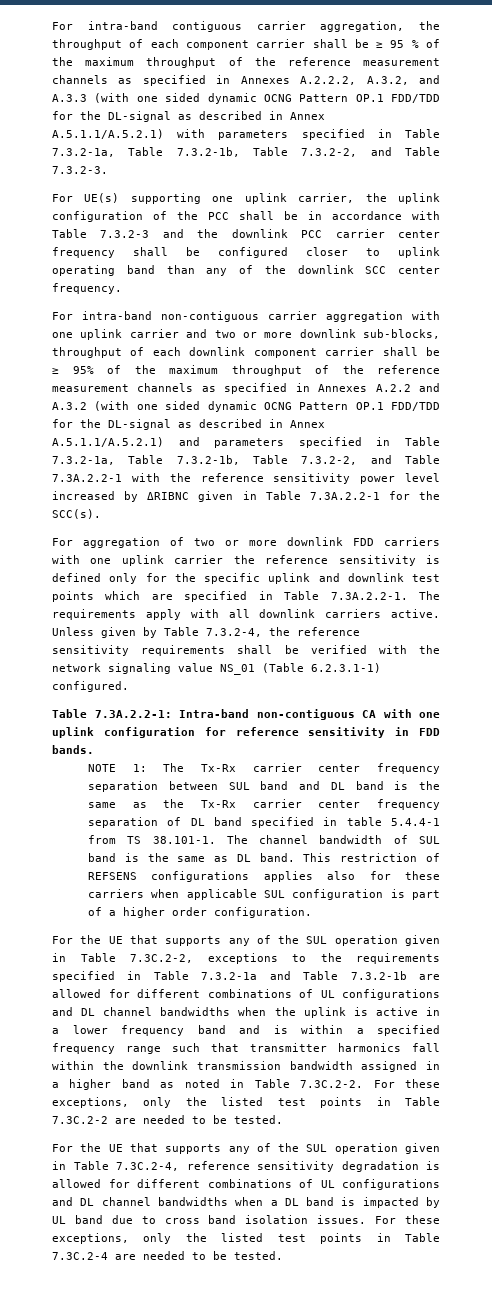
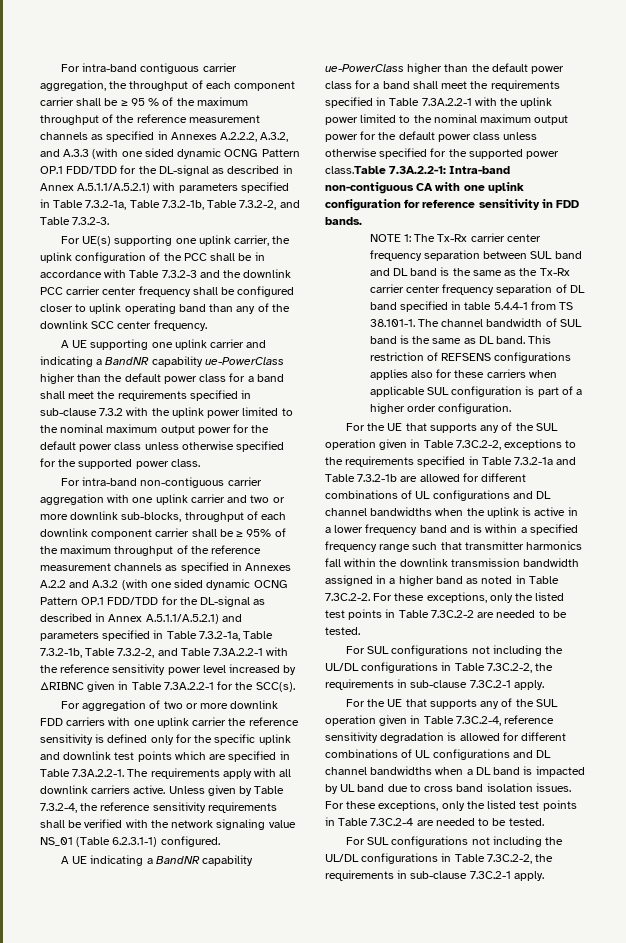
+ A UE supporting one uplink carrier and indicating a BandNR capability ue-PowerClass higher than the default power class for a band shall meet the requirements specified in sub-clause 7.3.2 with the uplink power limited to the nominal maximum output power for the default power class unless otherwise specified for the supported power class.
- Table 7.3A.2.2-1: Intra-band non-contiguous CA with one uplink configuration for reference sensitivity in FDD bands.
+ A UE indicating a BandNR capability ue-PowerClass higher than the default power class for a band shall meet the requirements specified in Table 7.3A.2.2-1 with the uplink power limited to the nominal maximum output power for the default power class unless otherwise specified for the supported power class.Table 7.3A.2.2-1: Intra-band non-contiguous CA with one uplink configuration for reference sensitivity in FDD bands.
  For the UE that supports any of the SUL operation given in Table 7.3C.2-2, exceptions to the requirements specified in Table 7.3.2-1a and Table 7.3.2-1b are allowed for different combinations of UL configurations and DL channel bandwidths when the uplink is active in a lower frequency band and is within a specified frequency range such that transmitter harmonics fall within the downlink transmission bandwidth assigned in a higher band as noted in Table 7.3C.2-2. For these exceptions, only the listed test points in Table 7.3C.2-2 are needed to be tested.
+ For SUL configurations not including the UL/DL configurations in Table 7.3C.2-2, the requirements in sub-clause 7.3C.2-1 apply.
  For these exceptions, only the listed test points in Table 7.3C.2-4 are needed to be tested.
+ For SUL configurations not including the UL/DL configurations in Table 7.3C.2-2, the requirements in sub-clause 7.3C.2-1 apply.

